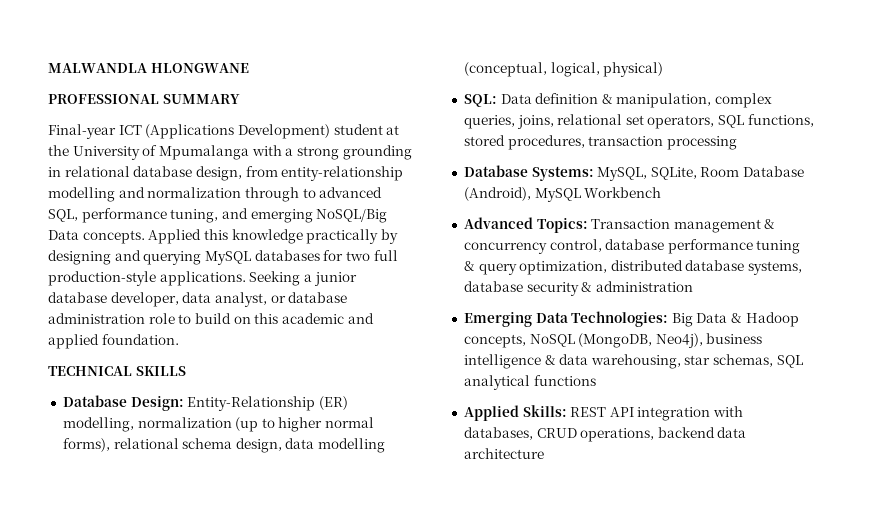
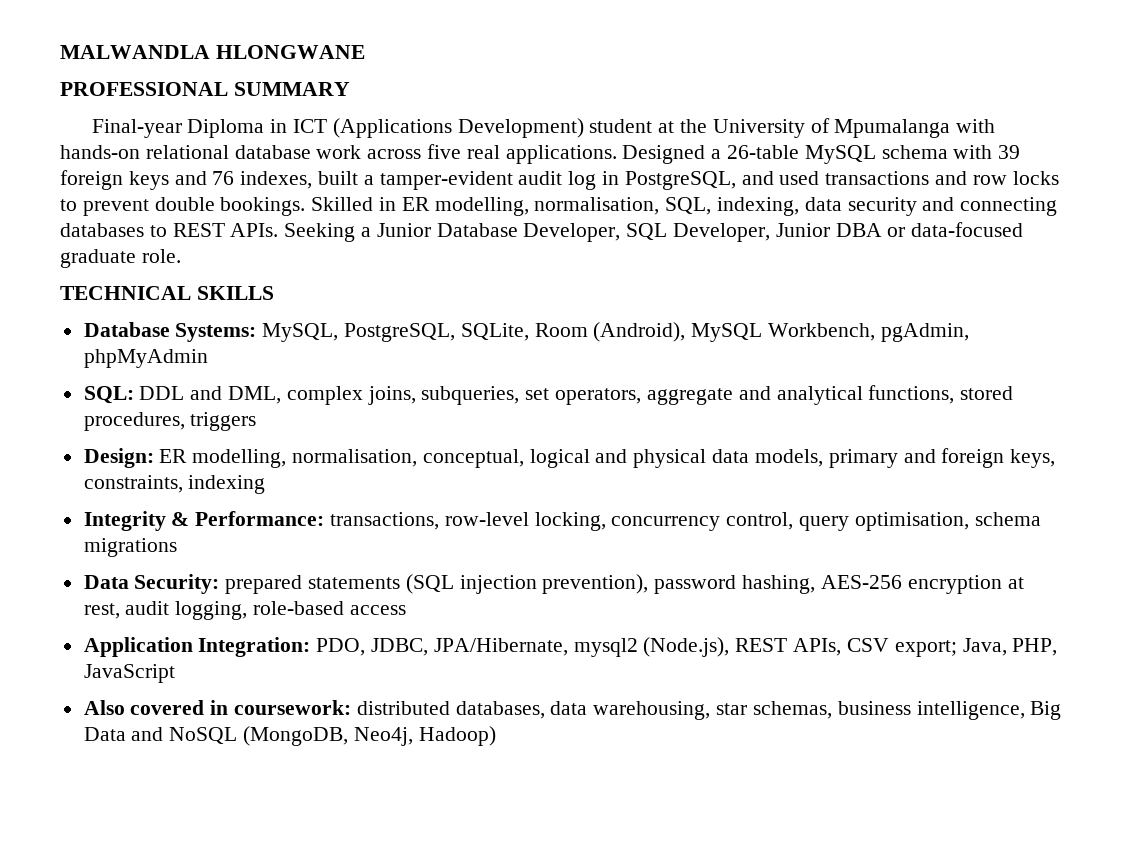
- Final-year ICT (Applications Development) student at the University of Mpumalanga with a strong grounding in relational database design, from entity-relationship modelling and normalization through to advanced SQL, performance tuning, and emerging NoSQL/Big Data concepts. Applied this knowledge practically by designing and querying MySQL databases for two full production-style applications. Seeking a junior database developer, data analyst, or database administration role to build on this academic and applied foundation.
+ Final-year Diploma in ICT (Applications Development) student at the University of Mpumalanga with hands-on relational database work across five real applications. Designed a 26-table MySQL schema with 39 foreign keys and 76 indexes, built a tamper-evident audit log in PostgreSQL, and used transactions and row locks to prevent double bookings. Skilled in ER modelling, normalisation, SQL, indexing, data security and connecting databases to REST APIs. Seeking a Junior Database Developer, SQL Developer, Junior DBA or data-focused graduate role.
  TECHNICAL SKILLS
- Database Design: Entity-Relationship (ER) modelling, normalization (up to higher normal forms), relational schema design, data modelling (conceptual, logical, physical)
- SQL: Data definition & manipulation, complex queries, joins, relational set operators, SQL functions, stored procedures, transaction processing
- Database Systems: MySQL, SQLite, Room Database (Android), MySQL Workbench
- Advanced Topics: Transaction management & concurrency control, database performance tuning & query optimization, distributed database systems, database security & administration
- Emerging Data Technologies: Big Data & Hadoop concepts, NoSQL (MongoDB, Neo4j), business intelligence & data warehousing, star schemas, SQL analytical functions
- Applied Skills: REST API integration with databases, CRUD operations, backend data architecture
+ Database Systems: MySQL, PostgreSQL, SQLite, Room (Android), MySQL Workbench, pgAdmin, phpMyAdmin
+ SQL: DDL and DML, complex joins, subqueries, set operators, aggregate and analytical functions, stored procedures, triggers
+ Design: ER modelling, normalisation, conceptual, logical and physical data models, primary and foreign keys, constraints, indexing
+ Integrity & Performance: transactions, row-level locking, concurrency control, query optimisation, schema migrations
+ Data Security: prepared statements (SQL injection prevention), password hashing, AES-256 encryption at rest, audit logging, role-based access
+ Application Integration: PDO, JDBC, JPA/Hibernate, mysql2 (Node.js), REST APIs, CSV export; Java, PHP, JavaScript
+ Also covered in coursework: distributed databases, data warehousing, star schemas, business intelligence, Big Data and NoSQL (MongoDB, Neo4j, Hadoop)

